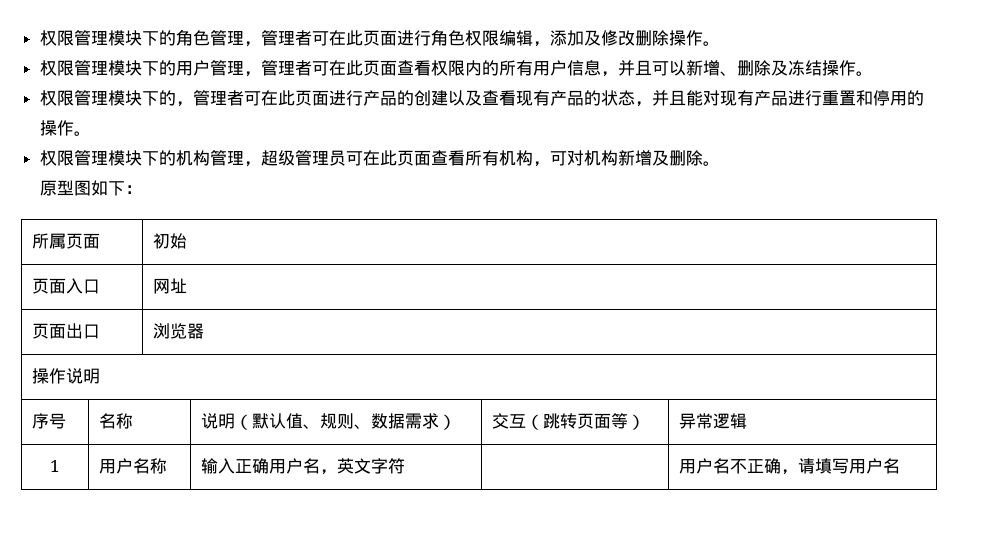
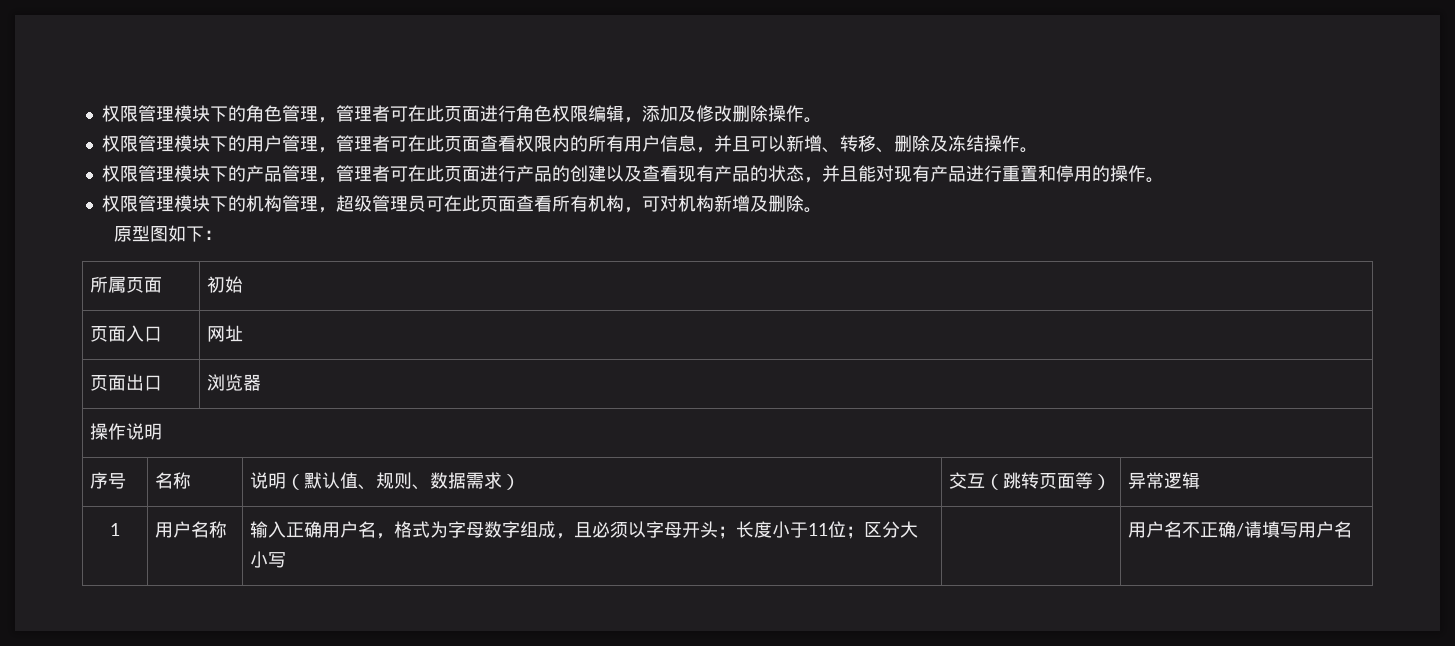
- 权限管理模块下的用户管理，管理者可在此页面查看权限内的所有用户信息，并且可以新增、删除及冻结操作。
+ 权限管理模块下的用户管理，管理者可在此页面查看权限内的所有用户信息，并且可以新增、转移、删除及冻结操作。
- 权限管理模块下的，管理者可在此页面进行产品的创建以及查看现有产品的状态，并且能对现有产品进行重置和停用的操作。
+ 权限管理模块下的产品管理，管理者可在此页面进行产品的创建以及查看现有产品的状态，并且能对现有产品进行重置和停用的操作。
- 1 | 用户名称 | 输入正确用户名，英文字符 | | 用户名不正确，请填写用户名
+ 1 | 用户名称 | 输入正确用户名，格式为字母数字组成，且必须以字母开头；长度小于11位；区分大小写 | | 用户名不正确/请填写用户名

